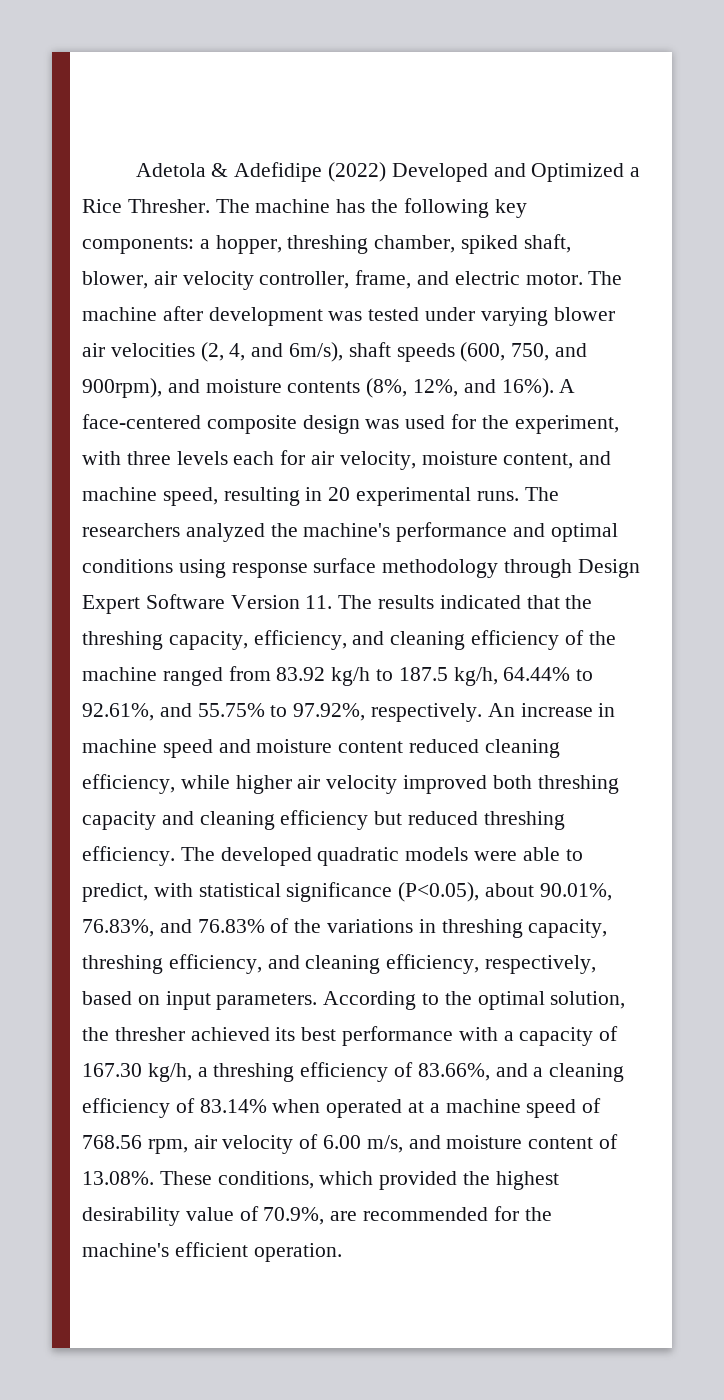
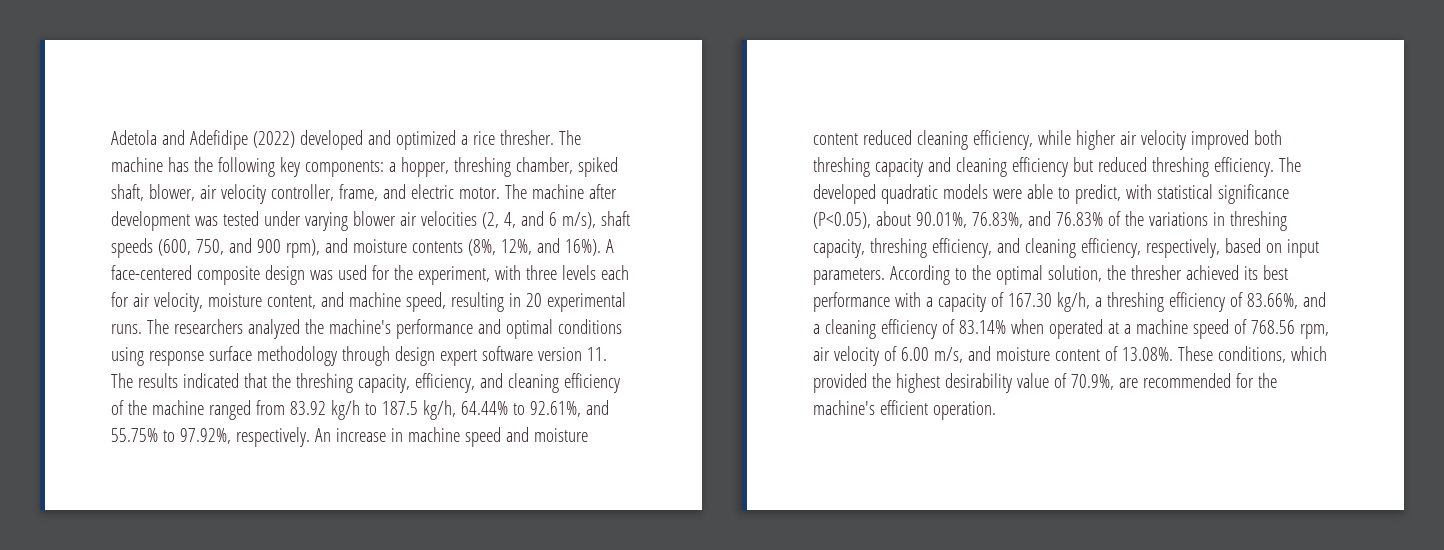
- Adetola & Adefidipe (2022) Developed and Optimized a Rice Thresher.
+ Adetola and Adefidipe (2022) developed and optimized a rice thresher.
- The machine after development was tested under varying blower air velocities (2, 4, and 6m/s), shaft speeds (600, 750, and 900rpm), and moisture contents (8%, 12%, and 16%).
+ The machine after development was tested under varying blower air velocities (2, 4, and 6 m/s), shaft speeds (600, 750, and 900 rpm), and moisture contents (8%, 12%, and 16%).
- The researchers analyzed the machine's performance and optimal conditions using response surface methodology through Design Expert Software Version 11. The results indicated that the threshing capacity, efficiency, and cleaning efficiency of the machine ranged from 83.92 kg/h to 187.5 kg/h, 64.44% to 92.61%, and 55.75% to 97.92%, respectively.
+ The researchers analyzed the machine's performance and optimal conditions using response surface methodology through design expert software version 11. The results indicated that the threshing capacity, efficiency, and cleaning efficiency of the machine ranged from 83.92 kg/h to 187.5 kg/h, 64.44% to 92.61%, and 55.75% to 97.92%, respectively.

